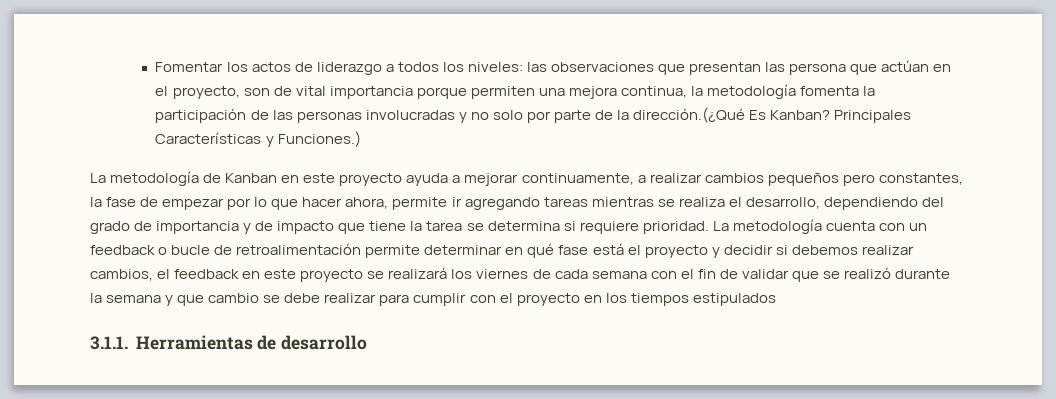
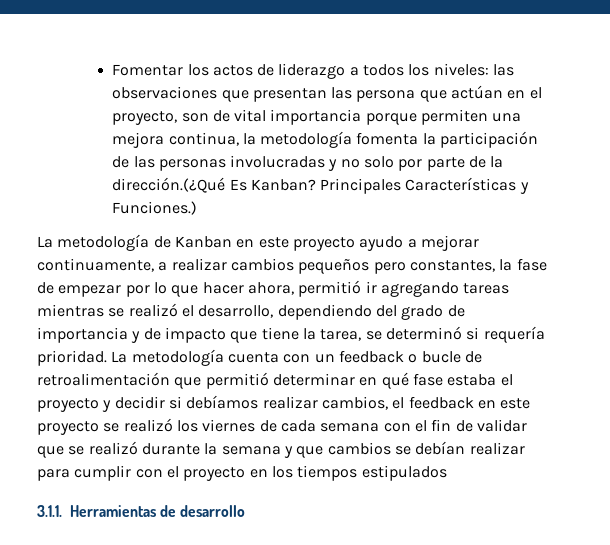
- La metodología de Kanban en este proyecto ayuda a mejorar continuamente, a realizar cambios pequeños pero constantes, la fase de empezar por lo que hacer ahora, permite ir agregando tareas mientras se realiza el desarrollo, dependiendo del grado de importancia y de impacto que tiene la tarea se determina si requiere prioridad.
+ La metodología de Kanban en este proyecto ayudo a mejorar continuamente, a realizar cambios pequeños pero constantes, la fase de empezar por lo que hacer ahora, permitió ir agregando tareas mientras se realizó el desarrollo, dependiendo del grado de importancia y de impacto que tiene la tarea, se determinó si requería prioridad.
- La metodología cuenta con un feedback o bucle de retroalimentación permite determinar en qué fase está el proyecto y decidir si debemos realizar cambios, el feedback en este proyecto se realizará los viernes de cada semana con el fin de validar que se realizó durante la semana y que cambio se debe realizar para cumplir con el proyecto en los tiempos estipulados
+ La metodología cuenta con un feedback o bucle de retroalimentación que permitió determinar en qué fase estaba el proyecto y decidir si debíamos realizar cambios, el feedback en este proyecto se realizó los viernes de cada semana con el fin de validar que se realizó durante la semana y que cambios se debían realizar para cumplir con el proyecto en los tiempos estipulados

